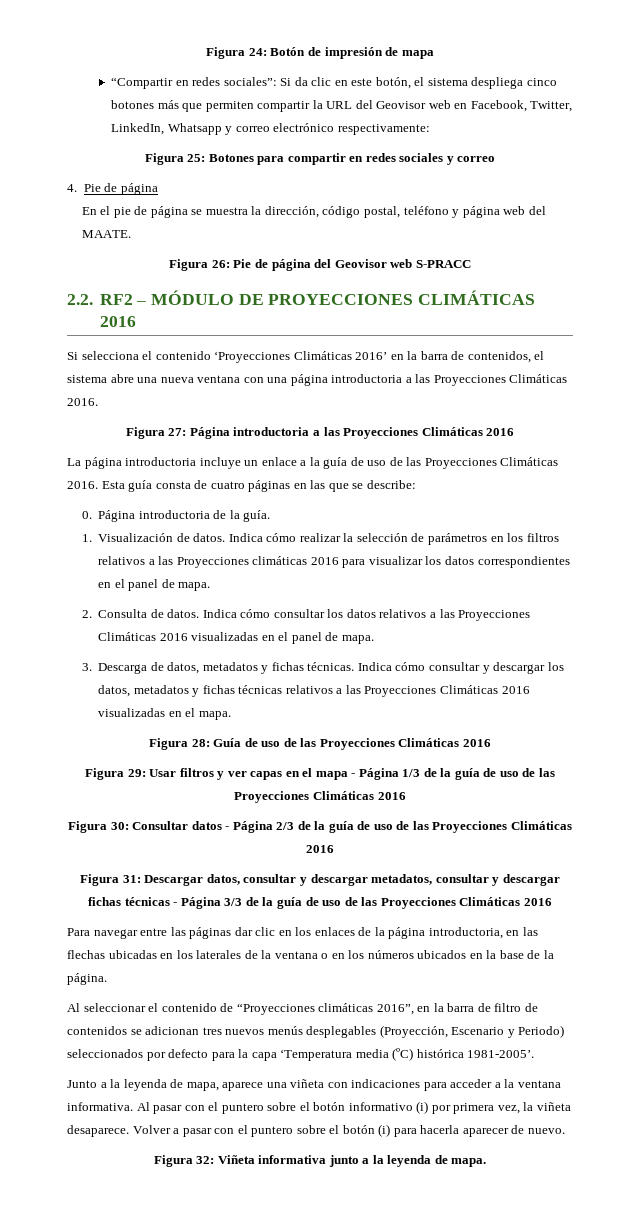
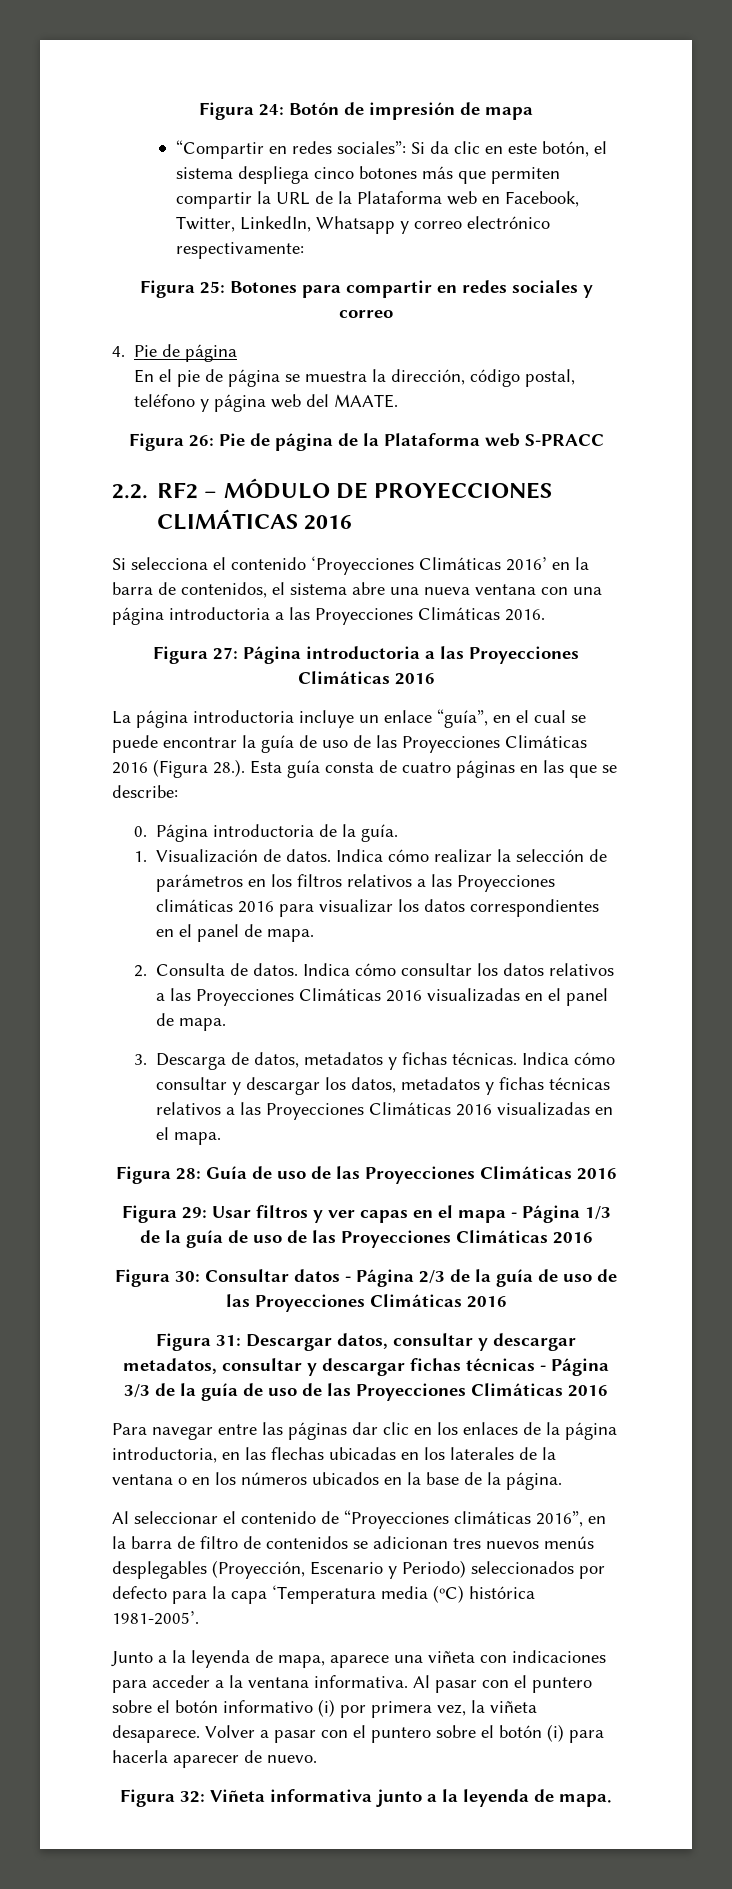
- “Compartir en redes sociales”: Si da clic en este botón, el sistema despliega cinco botones más que permiten compartir la URL del Geovisor web en Facebook, Twitter, LinkedIn, Whatsapp y correo electrónico respectivamente:
+ “Compartir en redes sociales”: Si da clic en este botón, el sistema despliega cinco botones más que permiten compartir la URL de la Plataforma web en Facebook, Twitter, LinkedIn, Whatsapp y correo electrónico respectivamente:
- Figura 26: Pie de página del Geovisor web S-PRACC
+ Figura 26: Pie de página de la Plataforma web S-PRACC
- La página introductoria incluye un enlace a la guía de uso de las Proyecciones Climáticas 2016. Esta guía consta de cuatro páginas en las que se describe:
+ La página introductoria incluye un enlace “guía”, en el cual se puede encontrar la guía de uso de las Proyecciones Climáticas 2016 (Figura 28.). Esta guía consta de cuatro páginas en las que se describe:

